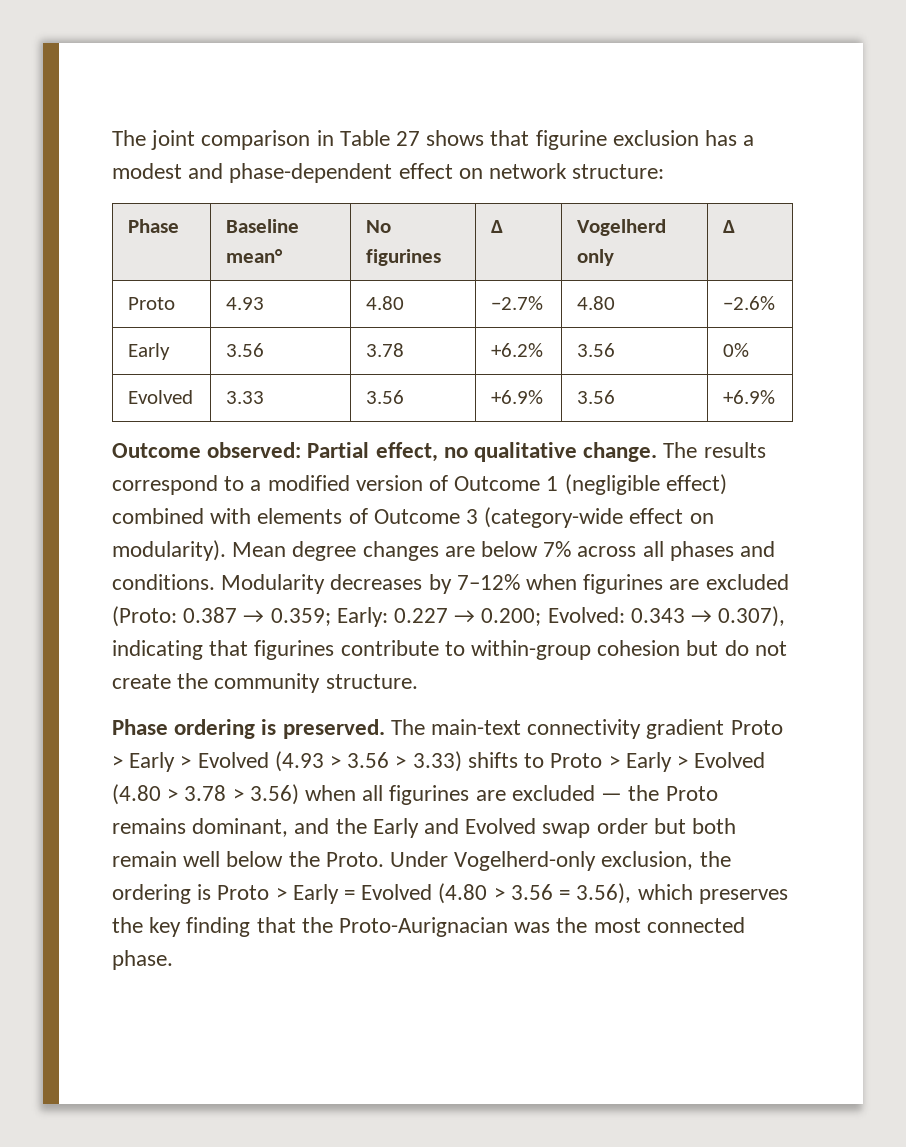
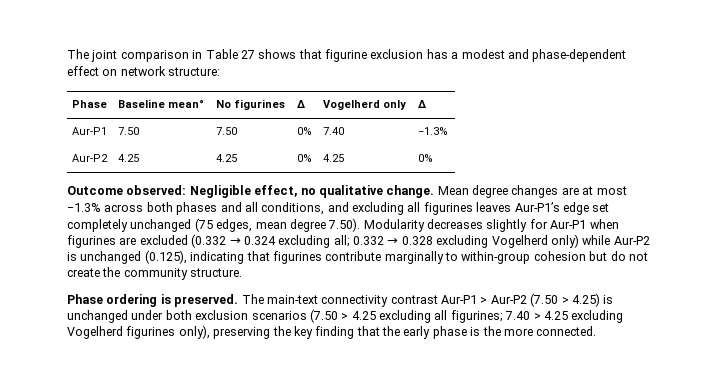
- Proto | 4.93 | 4.80 | −2.7% | 4.80 | −2.6%
- Early | 3.56 | 3.78 | +6.2% | 3.56 | 0%
- Evolved | 3.33 | 3.56 | +6.9% | 3.56 | +6.9%
+ Aur-P1 | 7.50 | 7.50 | 0% | 7.40 | −1.3%
+ Aur-P2 | 4.25 | 4.25 | 0% | 4.25 | 0%
- Outcome observed: Partial effect, no qualitative change.
+ Outcome observed: Negligible effect, no qualitative change.
- The results correspond to a modified version of Outcome 1 (negligible effect) combined with elements of Outcome 3 (category-wide effect on modularity). Mean degree changes are below 7% across all phases and conditions. Modularity decreases by 7–12% when figurines are excluded (Proto: 0.387 → 0.359; Early: 0.227 → 0.200; Evolved: 0.343 → 0.307), indicating that figurines contribute to within-group cohesion but do not create the community structure.
+ Mean degree changes are at most −1.3% across both phases and all conditions, and excluding all figurines leaves Aur-P1’s edge set completely unchanged (75 edges, mean degree 7.50). Modularity decreases slightly for Aur-P1 when figurines are excluded (0.332 → 0.324 excluding all; 0.332 → 0.328 excluding Vogelherd only) while Aur-P2 is unchanged (0.125), indicating that figurines contribute marginally to within-group cohesion but do not create the community structure.
- The main-text connectivity gradient Proto > Early > Evolved (4.93 > 3.56 > 3.33) shifts to Proto > Early > Evolved (4.80 > 3.78 > 3.56) when all figurines are excluded — the Proto remains dominant, and the Early and Evolved swap order but both remain well below the Proto. Under Vogelherd-only exclusion, the ordering is Proto > Early = Evolved (4.80 > 3.56 = 3.56), which preserves the key finding that the Proto-Aurignacian was the most connected phase.
+ The main-text connectivity contrast Aur-P1 > Aur-P2 (7.50 > 4.25) is unchanged under both exclusion scenarios (7.50 > 4.25 excluding all figurines; 7.40 > 4.25 excluding Vogelherd figurines only), preserving the key finding that the early phase is the more connected.

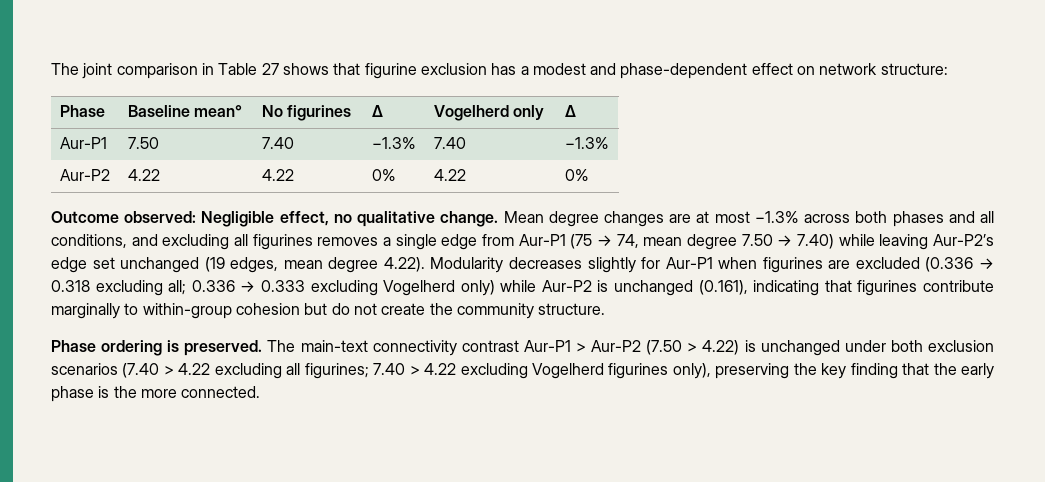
- Aur-P1 | 7.50 | 7.50 | 0% | 7.40 | −1.3%
+ Aur-P1 | 7.50 | 7.40 | −1.3% | 7.40 | −1.3%
- Aur-P2 | 4.25 | 4.25 | 0% | 4.25 | 0%
+ Aur-P2 | 4.22 | 4.22 | 0% | 4.22 | 0%
- Mean degree changes are at most −1.3% across both phases and all conditions, and excluding all figurines leaves Aur-P1’s edge set completely unchanged (75 edges, mean degree 7.50). Modularity decreases slightly for Aur-P1 when figurines are excluded (0.332 → 0.324 excluding all; 0.332 → 0.328 excluding Vogelherd only) while Aur-P2 is unchanged (0.125), indicating that figurines contribute marginally to within-group cohesion but do not create the community structure.
+ Mean degree changes are at most −1.3% across both phases and all conditions, and excluding all figurines removes a single edge from Aur-P1 (75 → 74, mean degree 7.50 → 7.40) while leaving Aur-P2’s edge set unchanged (19 edges, mean degree 4.22). Modularity decreases slightly for Aur-P1 when figurines are excluded (0.336 → 0.318 excluding all; 0.336 → 0.333 excluding Vogelherd only) while Aur-P2 is unchanged (0.161), indicating that figurines contribute marginally to within-group cohesion but do not create the community structure.
- The main-text connectivity contrast Aur-P1 > Aur-P2 (7.50 > 4.25) is unchanged under both exclusion scenarios (7.50 > 4.25 excluding all figurines; 7.40 > 4.25 excluding Vogelherd figurines only), preserving the key finding that the early phase is the more connected.
+ The main-text connectivity contrast Aur-P1 > Aur-P2 (7.50 > 4.22) is unchanged under both exclusion scenarios (7.40 > 4.22 excluding all figurines; 7.40 > 4.22 excluding Vogelherd figurines only), preserving the key finding that the early phase is the more connected.

